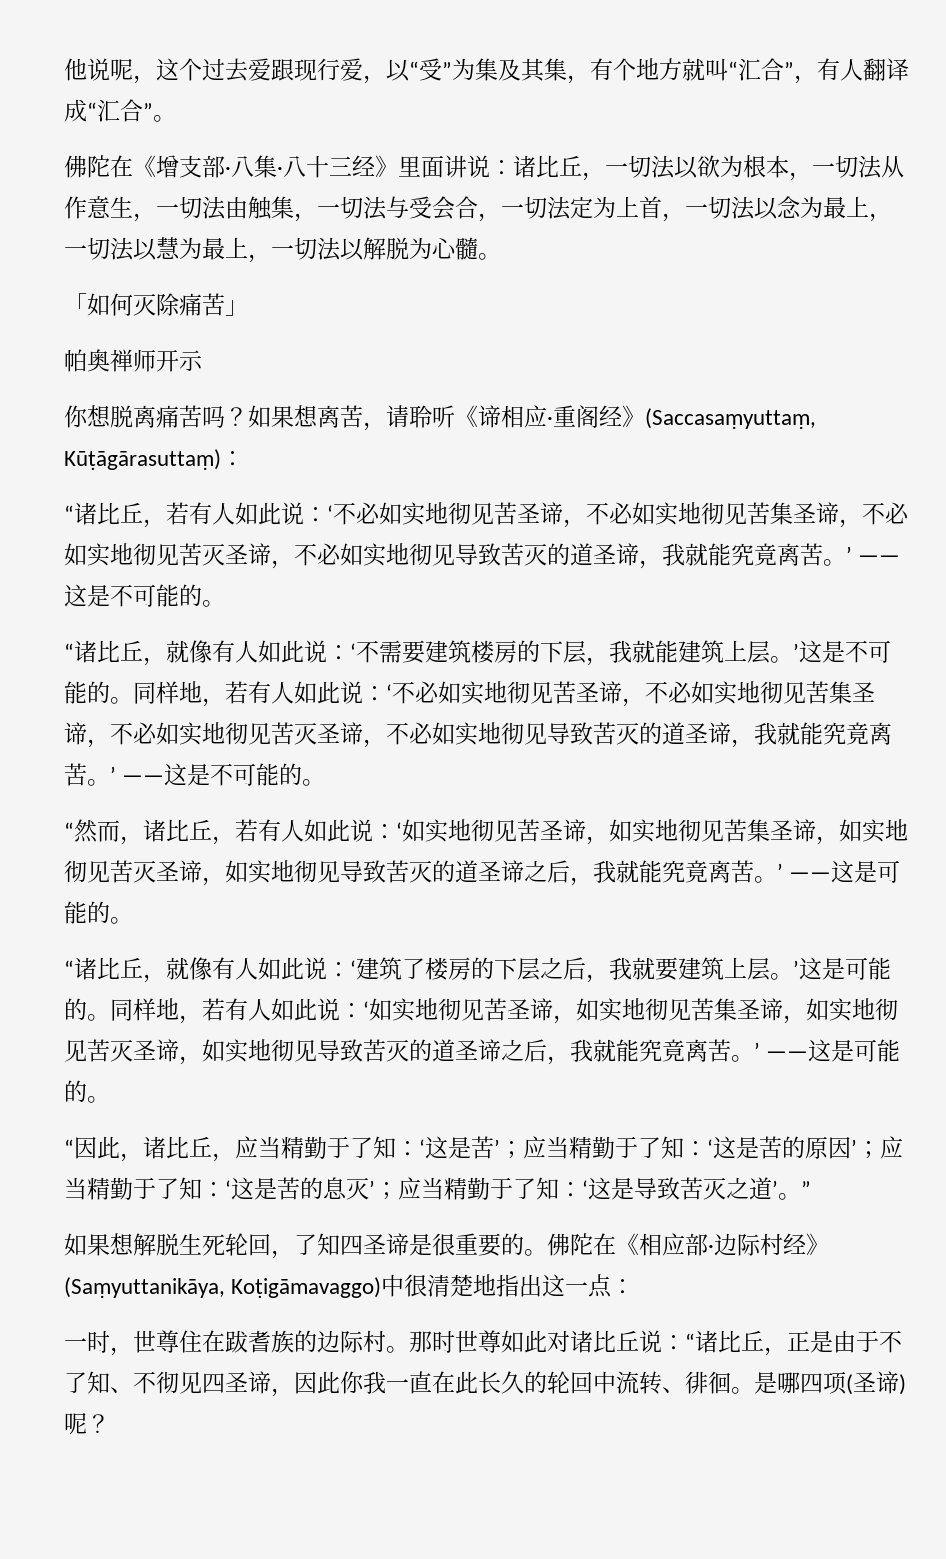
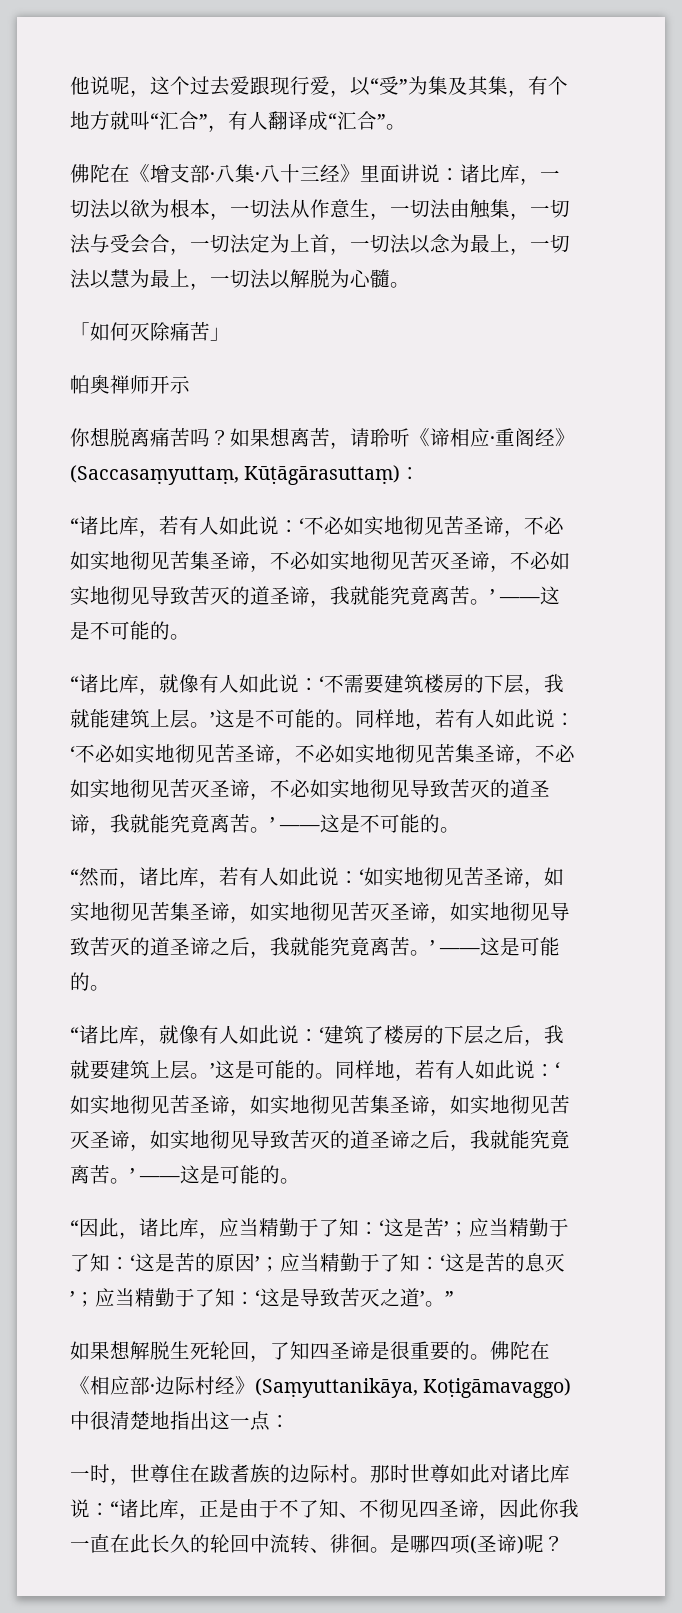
- 佛陀在《增支部·八集·八十三经》里面讲说：诸比丘，一切法以欲为根本，一切法从作意生，一切法由触集，一切法与受会合，一切法定为上首，一切法以念为最上，一切法以慧为最上，一切法以解脱为心髓。
+ 佛陀在《增支部·八集·八十三经》里面讲说：诸比库，一切法以欲为根本，一切法从作意生，一切法由触集，一切法与受会合，一切法定为上首，一切法以念为最上，一切法以慧为最上，一切法以解脱为心髓。
- “诸比丘，若有人如此说：‘不必如实地彻见苦圣谛，不必如实地彻见苦集圣谛，不必如实地彻见苦灭圣谛，不必如实地彻见导致苦灭的道圣谛，我就能究竟离苦。’ ——这是不可能的。
+ “诸比库，若有人如此说：‘不必如实地彻见苦圣谛，不必如实地彻见苦集圣谛，不必如实地彻见苦灭圣谛，不必如实地彻见导致苦灭的道圣谛，我就能究竟离苦。’ ——这是不可能的。
- “诸比丘，就像有人如此说：‘不需要建筑楼房的下层，我就能建筑上层。’这是不可能的。
+ “诸比库，就像有人如此说：‘不需要建筑楼房的下层，我就能建筑上层。’这是不可能的。
- “然而，诸比丘，若有人如此说：‘如实地彻见苦圣谛，如实地彻见苦集圣谛，如实地彻见苦灭圣谛，如实地彻见导致苦灭的道圣谛之后，我就能究竟离苦。’ ——这是可能的。
+ “然而，诸比库，若有人如此说：‘如实地彻见苦圣谛，如实地彻见苦集圣谛，如实地彻见苦灭圣谛，如实地彻见导致苦灭的道圣谛之后，我就能究竟离苦。’ ——这是可能的。
- “诸比丘，就像有人如此说：‘建筑了楼房的下层之后，我就要建筑上层。’这是可能的。
+ “诸比库，就像有人如此说：‘建筑了楼房的下层之后，我就要建筑上层。’这是可能的。
- “因此，诸比丘，应当精勤于了知：‘这是苦’；应当精勤于了知：‘这是苦的原因’；应当精勤于了知：‘这是苦的息灭’；应当精勤于了知：‘这是导致苦灭之道’。”
+ “因此，诸比库，应当精勤于了知：‘这是苦’；应当精勤于了知：‘这是苦的原因’；应当精勤于了知：‘这是苦的息灭’；应当精勤于了知：‘这是导致苦灭之道’。”
- 那时世尊如此对诸比丘说：“诸比丘，正是由于不了知、不彻见四圣谛，因此你我一直在此长久的轮回中流转、徘徊。
+ 那时世尊如此对诸比库说：“诸比库，正是由于不了知、不彻见四圣谛，因此你我一直在此长久的轮回中流转、徘徊。

